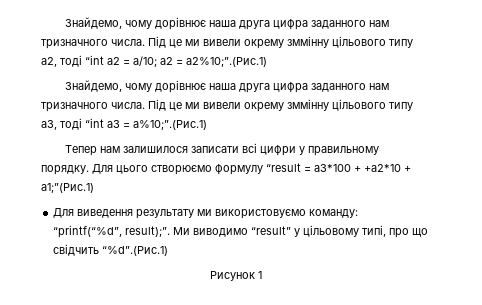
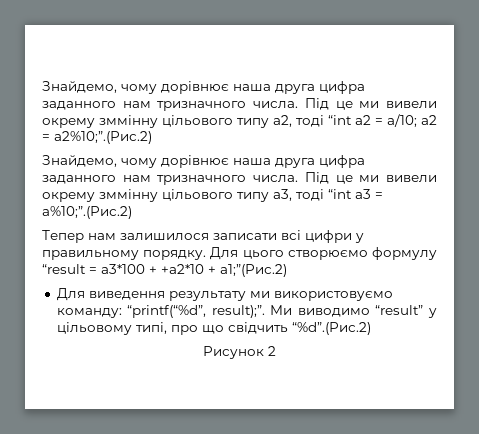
- Під це ми вивели окрему зммінну цільового типу а2, тоді “int a2 = a/10; a2 = a2%10;”.(Рис.1)
+ Під це ми вивели окрему зммінну цільового типу а2, тоді “int a2 = a/10; a2 = a2%10;”.(Рис.2)
- Під це ми вивели окрему зммінну цільового типу а3, тоді “int a3 = a%10;”.(Рис.1)
+ Під це ми вивели окрему зммінну цільового типу а3, тоді “int a3 = a%10;”.(Рис.2)
- Для цього створюємо формулу “result = a3*100 + +a2*10 + a1;”(Рис.1)
+ Для цього створюємо формулу “result = a3*100 + +a2*10 + a1;”(Рис.2)
- Ми виводимо “result” у цільовому типі, про що свідчить “%d”.(Рис.1)
+ Ми виводимо “result” у цільовому типі, про що свідчить “%d”.(Рис.2)
- Рисунок 1
+ Рисунок 2

